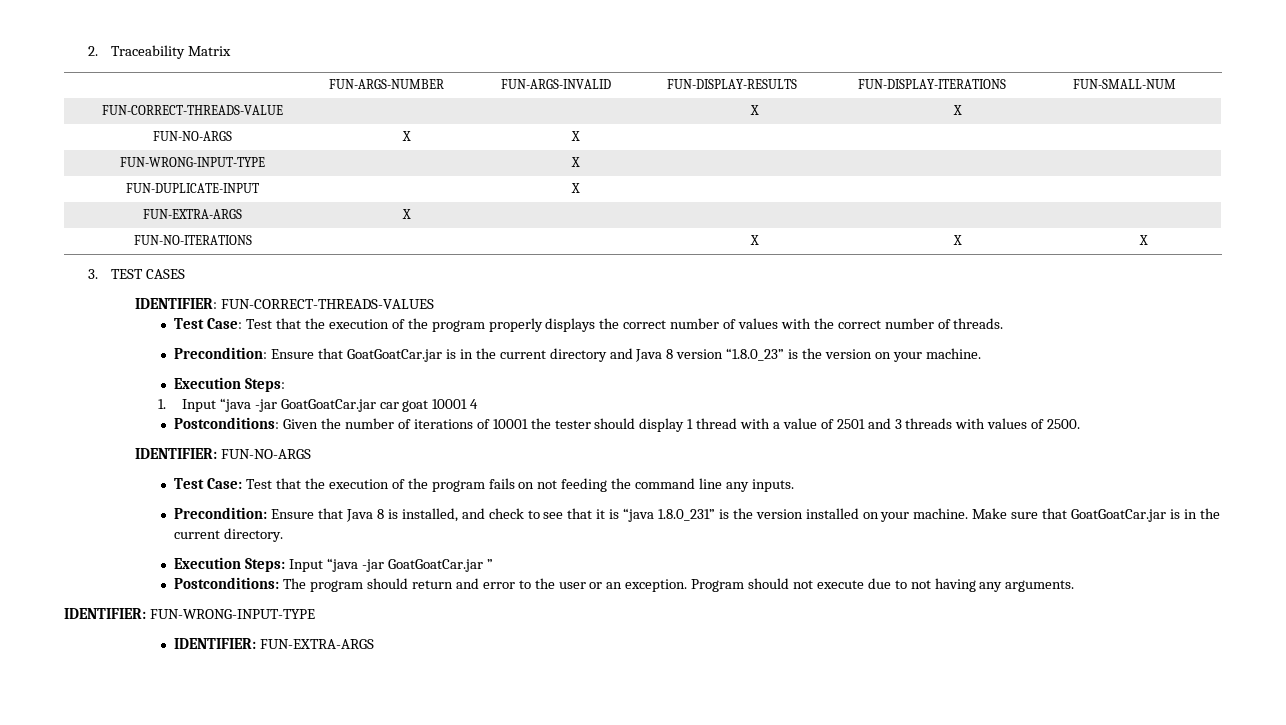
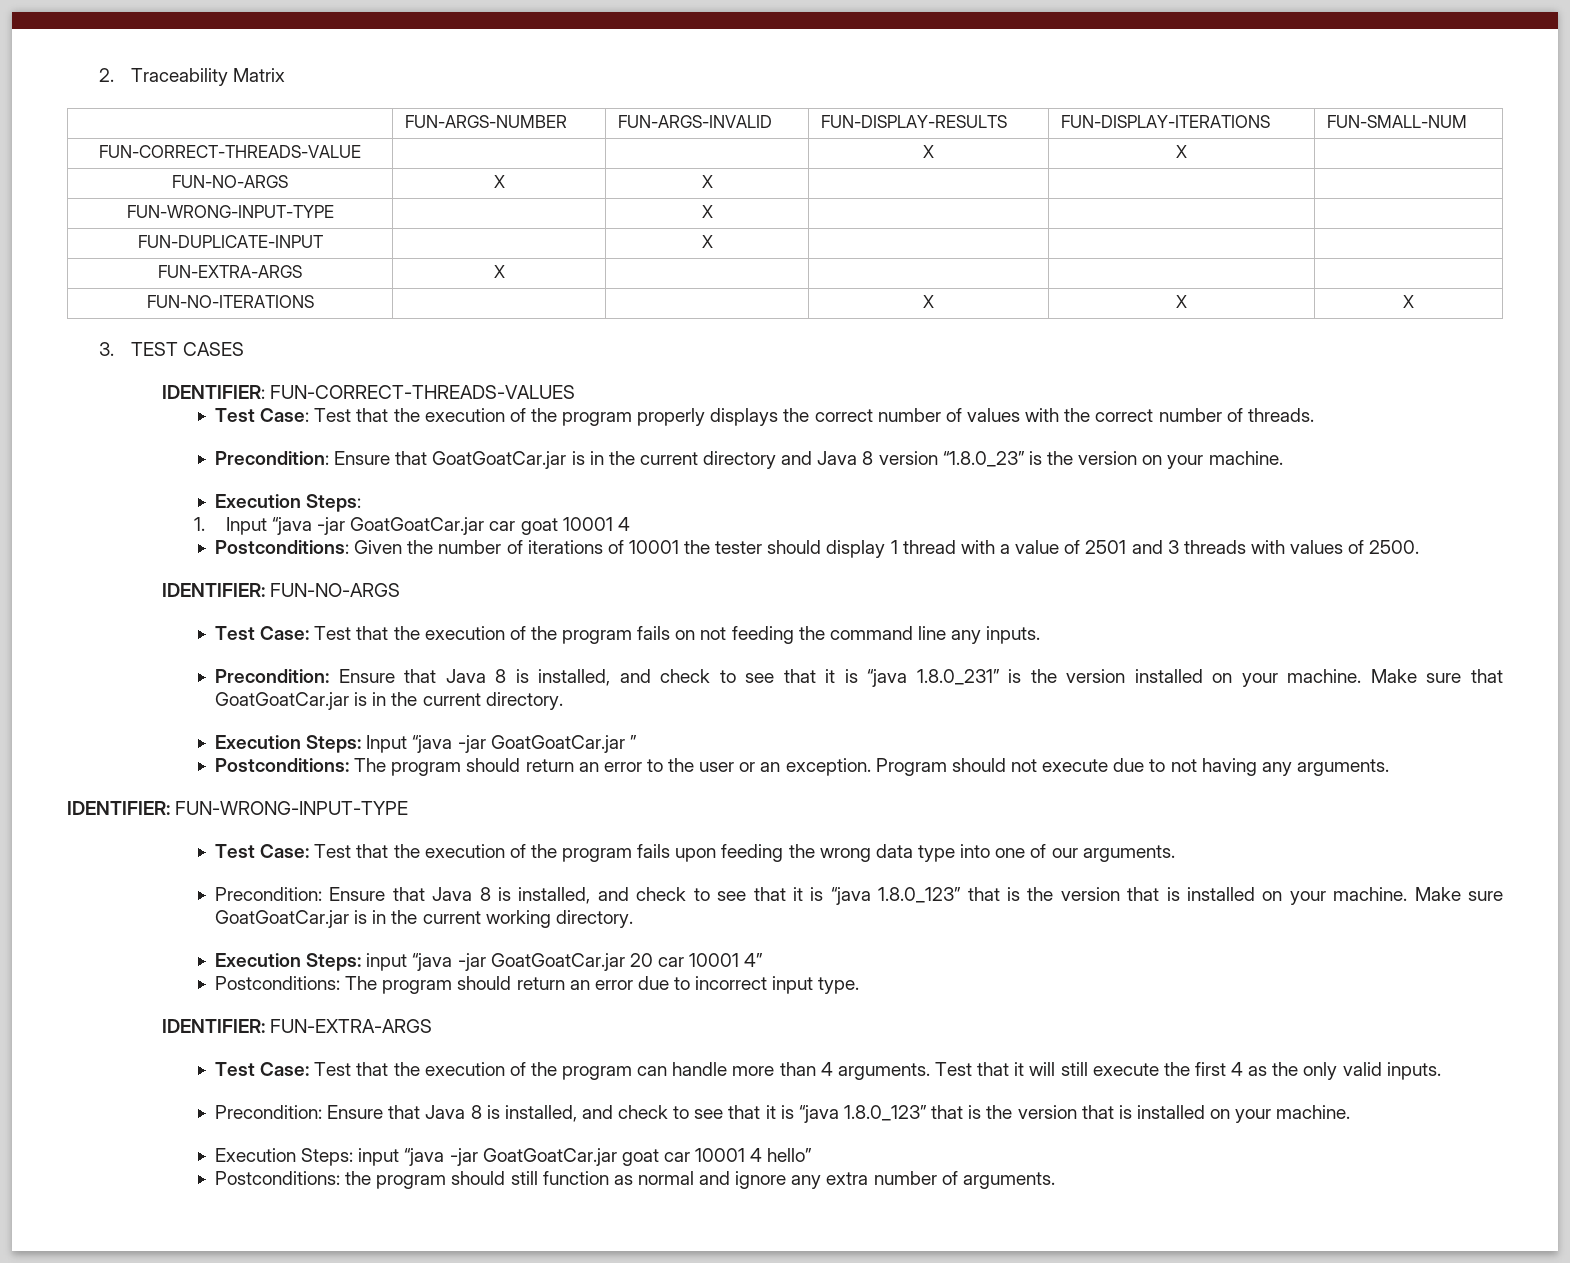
- Postconditions: The program should return and error to the user or an exception.
+ Postconditions: The program should return an error to the user or an exception.
+ Test Case: Test that the execution of the program fails upon feeding the wrong data type into one of our arguments.
+ Precondition: Ensure that Java 8 is installed, and check to see that it is “java 1.8.0_123” that is the version that is installed on your machine. Make sure GoatGoatCar.jar is in the current working directory.
+ Execution Steps: input “java -jar GoatGoatCar.jar 20 car 10001 4”
+ Postconditions: The program should return an error due to incorrect input type.
  IDENTIFIER: FUN-EXTRA-ARGS
+ Test Case: Test that the execution of the program can handle more than 4 arguments. Test that it will still execute the first 4 as the only valid inputs.
+ Precondition: Ensure that Java 8 is installed, and check to see that it is “java 1.8.0_123” that is the version that is installed on your machine.
+ Execution Steps: input “java -jar GoatGoatCar.jar goat car 10001 4 hello”
+ Postconditions: the program should still function as normal and ignore any extra number of arguments.

